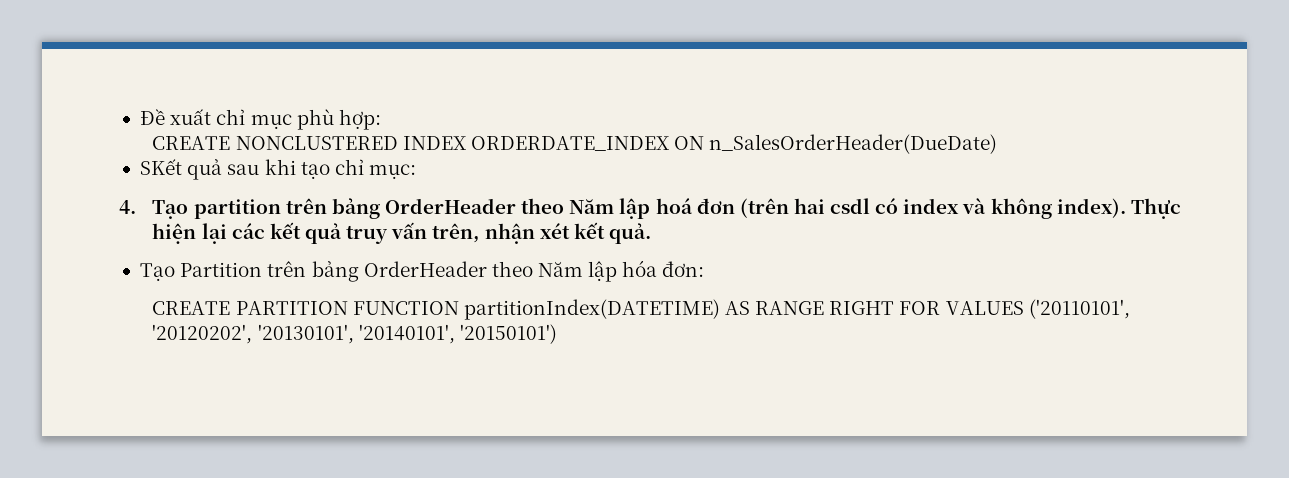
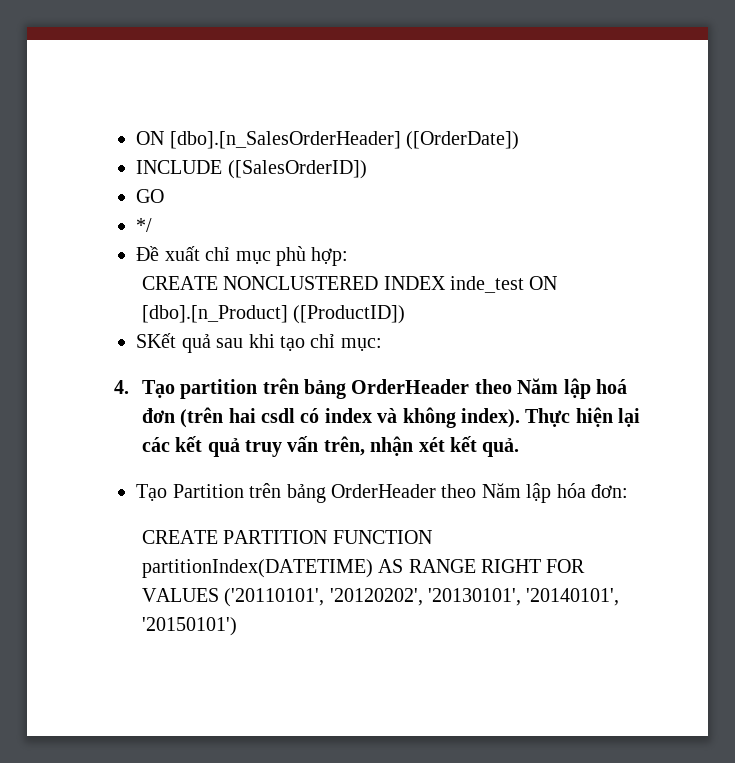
+ ON [dbo].[n_SalesOrderHeader] ([OrderDate])
+ INCLUDE ([SalesOrderID])
+ GO
+ */
- CREATE NONCLUSTERED INDEX ORDERDATE_INDEX ON n_SalesOrderHeader(DueDate)
+ CREATE NONCLUSTERED INDEX inde_test ON [dbo].[n_Product] ([ProductID])

